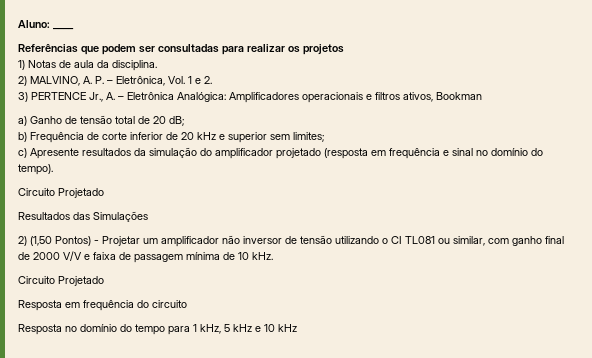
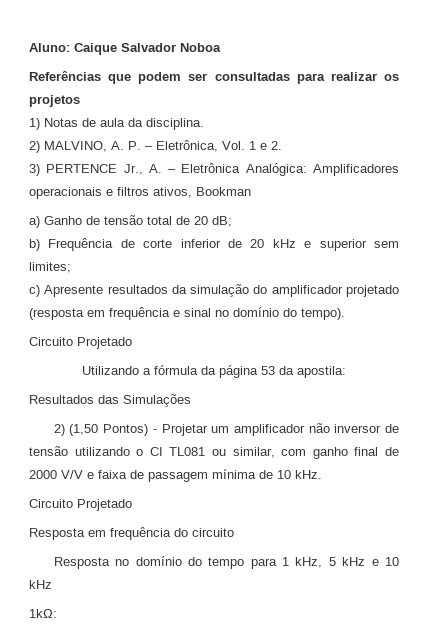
- Aluno: ____
+ Aluno: Caique Salvador Noboa
+ Utilizando a fórmula da página 53 da apostila:
+ 1kΩ:

